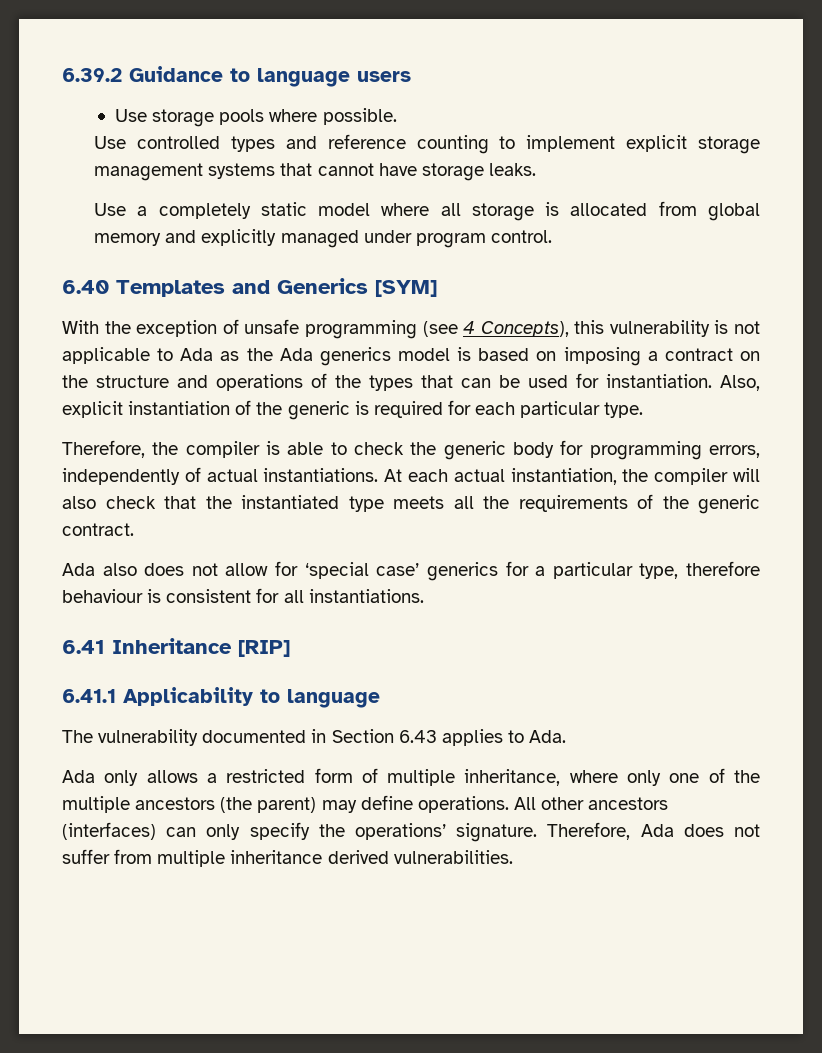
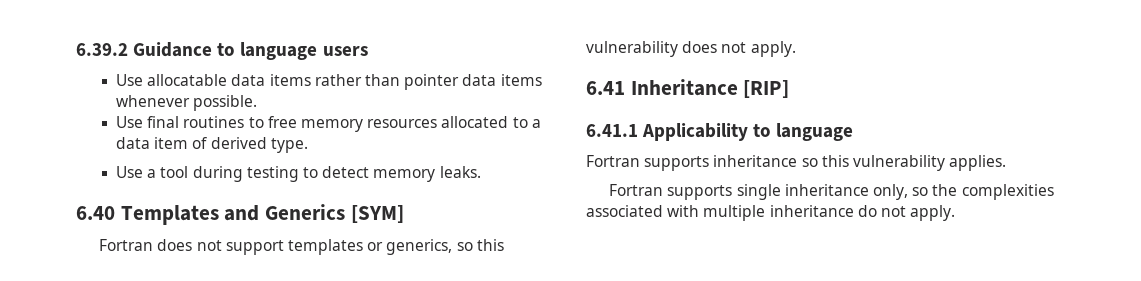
- Use storage pools where possible.
- Use controlled types and reference counting to implement explicit storage management systems that cannot have storage leaks.
- Use a completely static model where all storage is allocated from global memory and explicitly managed under program control.
+ Use allocatable data items rather than pointer data items whenever possible.
+ Use final routines to free memory resources allocated to a data item of derived type.
+ Use a tool during testing to detect memory leaks.
- With the exception of unsafe programming (see 4 Concepts), this vulnerability is not applicable to Ada as the Ada generics model is based on imposing a contract on the structure and operations of the types that can be used for instantiation. Also, explicit instantiation of the generic is required for each particular type.
- Therefore, the compiler is able to check the generic body for programming errors, independently of actual instantiations. At each actual instantiation, the compiler will also check that the instantiated type meets all the requirements of the generic contract.
- Ada also does not allow for ‘special case’ generics for a particular type, therefore behaviour is consistent for all instantiations.
+ Fortran does not support templates or generics, so this vulnerability does not apply.
- The vulnerability documented in Section 6.43 applies to Ada.
- Ada only allows a restricted form of multiple inheritance, where only one of the multiple ancestors (the parent) may define operations. All other ancestors (interfaces) can only specify the operations’ signature. Therefore, Ada does not suffer from multiple inheritance derived vulnerabilities.
+ Fortran supports inheritance so this vulnerability applies.
+ Fortran supports single inheritance only, so the complexities associated with multiple inheritance do not apply.

